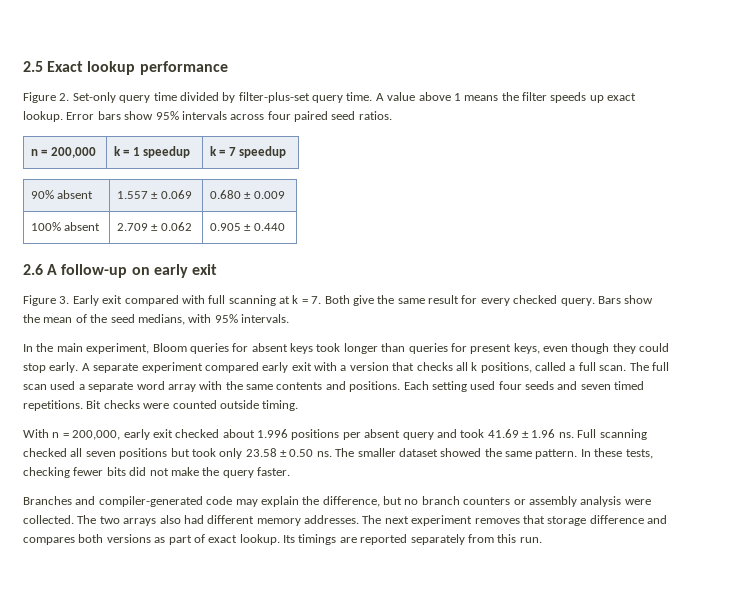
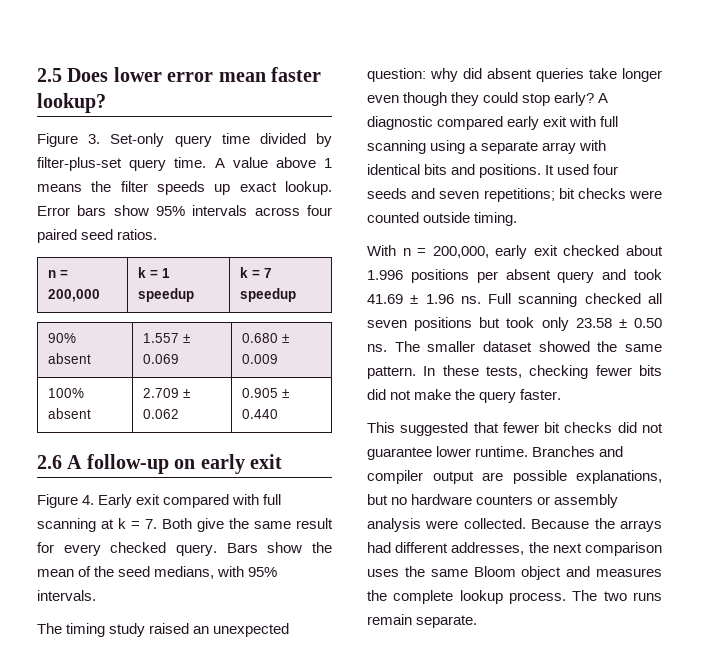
- 2.5 Exact lookup performance
- Figure 2. Set-only query time divided by filter-plus-set query time.
+ 2.5 Does lower error mean faster lookup?
+ Figure 3. Set-only query time divided by filter-plus-set query time.
- Figure 3. Early exit compared with full scanning at k = 7. Both give the same result for every checked query.
+ Figure 4. Early exit compared with full scanning at k = 7. Both give the same result for every checked query.
- In the main experiment, Bloom queries for absent keys took longer than queries for present keys, even though they could stop early. A separate experiment compared early exit with a version that checks all k positions, called a full scan. The full scan used a separate word array with the same contents and positions. Each setting used four seeds and seven timed repetitions. Bit checks were counted outside timing.
+ The timing study raised an unexpected question: why did absent queries take longer even though they could stop early? A diagnostic compared early exit with full scanning using a separate array with identical bits and positions. It used four seeds and seven repetitions; bit checks were counted outside timing.
- Branches and compiler-generated code may explain the difference, but no branch counters or assembly analysis were collected.
+ This suggested that fewer bit checks did not guarantee lower runtime. Branches and compiler output are possible explanations, but no hardware counters or assembly analysis were collected.
- The two arrays also had different memory addresses. The next experiment removes that storage difference and compares both versions as part of exact lookup. Its timings are reported separately from this run.
+ Because the arrays had different addresses, the next comparison uses the same Bloom object and measures the complete lookup process. The two runs remain separate.

